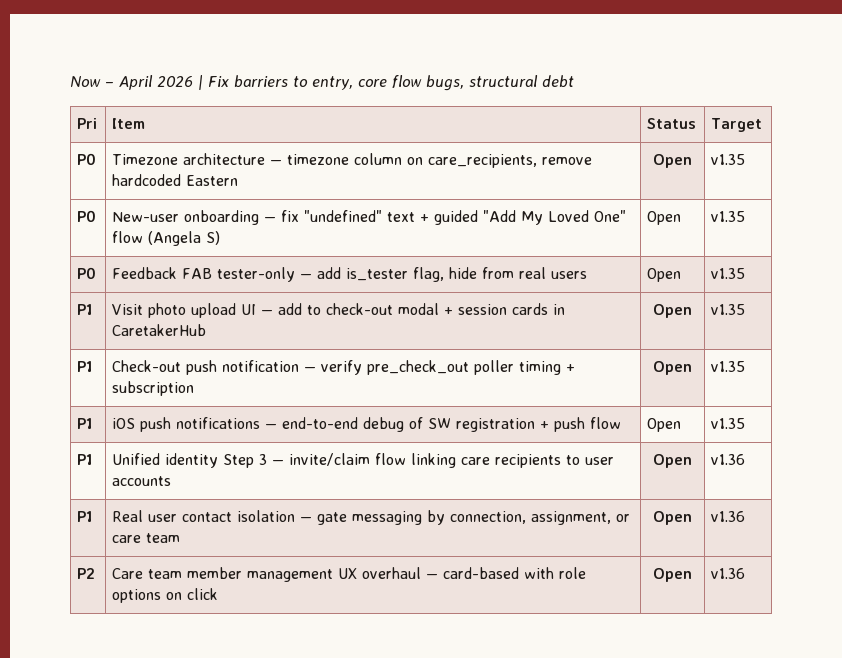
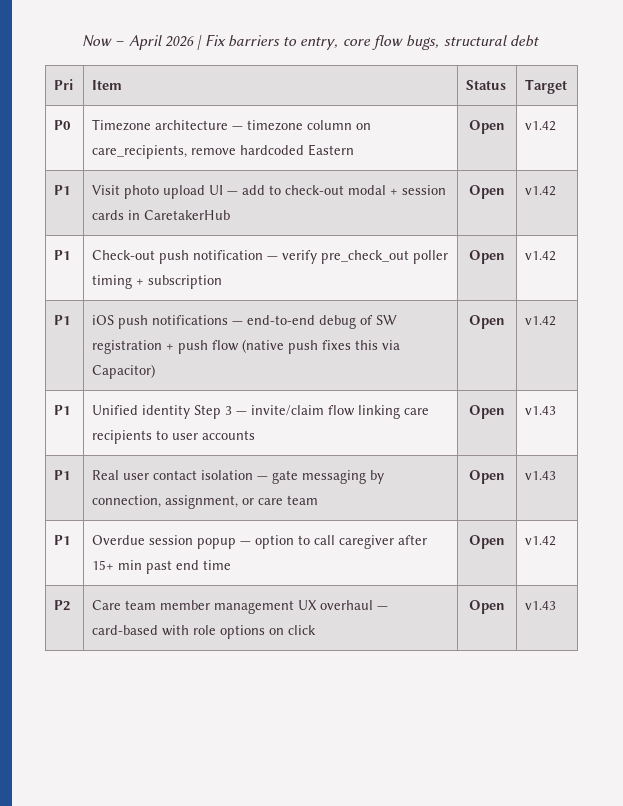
- P0 | Timezone architecture — timezone column on care_recipients, remove hardcoded Eastern | Open | v1.35
- P0 | New-user onboarding — fix "undefined" text + guided "Add My Loved One" flow (Angela S) | Open | v1.35
- P0 | Feedback FAB tester-only — add is_tester flag, hide from real users | Open | v1.35
+ P0 | Timezone architecture — timezone column on care_recipients, remove hardcoded Eastern | Open | v1.42
- P1 | Visit photo upload UI — add to check-out modal + session cards in CaretakerHub | Open | v1.35
+ P1 | Visit photo upload UI — add to check-out modal + session cards in CaretakerHub | Open | v1.42
- P1 | Check-out push notification — verify pre_check_out poller timing + subscription | Open | v1.35
+ P1 | Check-out push notification — verify pre_check_out poller timing + subscription | Open | v1.42
- P1 | iOS push notifications — end-to-end debug of SW registration + push flow | Open | v1.35
+ P1 | iOS push notifications — end-to-end debug of SW registration + push flow (native push fixes this via Capacitor) | Open | v1.42
- P1 | Unified identity Step 3 — invite/claim flow linking care recipients to user accounts | Open | v1.36
+ P1 | Unified identity Step 3 — invite/claim flow linking care recipients to user accounts | Open | v1.43
- P1 | Real user contact isolation — gate messaging by connection, assignment, or care team | Open | v1.36
+ P1 | Real user contact isolation — gate messaging by connection, assignment, or care team | Open | v1.43
+ P1 | Overdue session popup — option to call caregiver after 15+ min past end time | Open | v1.42
- P2 | Care team member management UX overhaul — card-based with role options on click | Open | v1.36
+ P2 | Care team member management UX overhaul — card-based with role options on click | Open | v1.43

